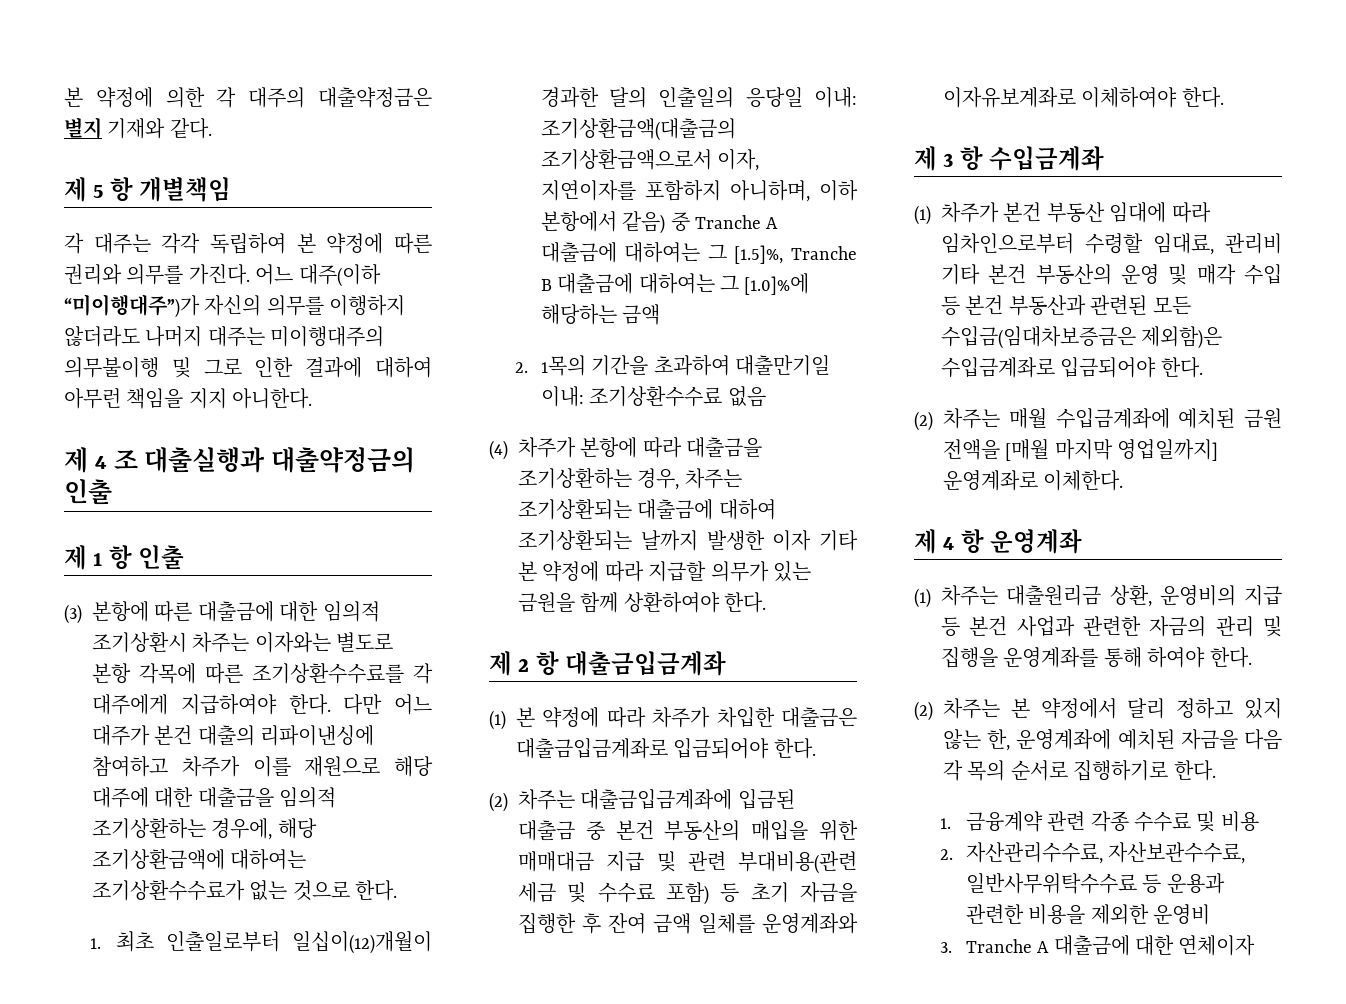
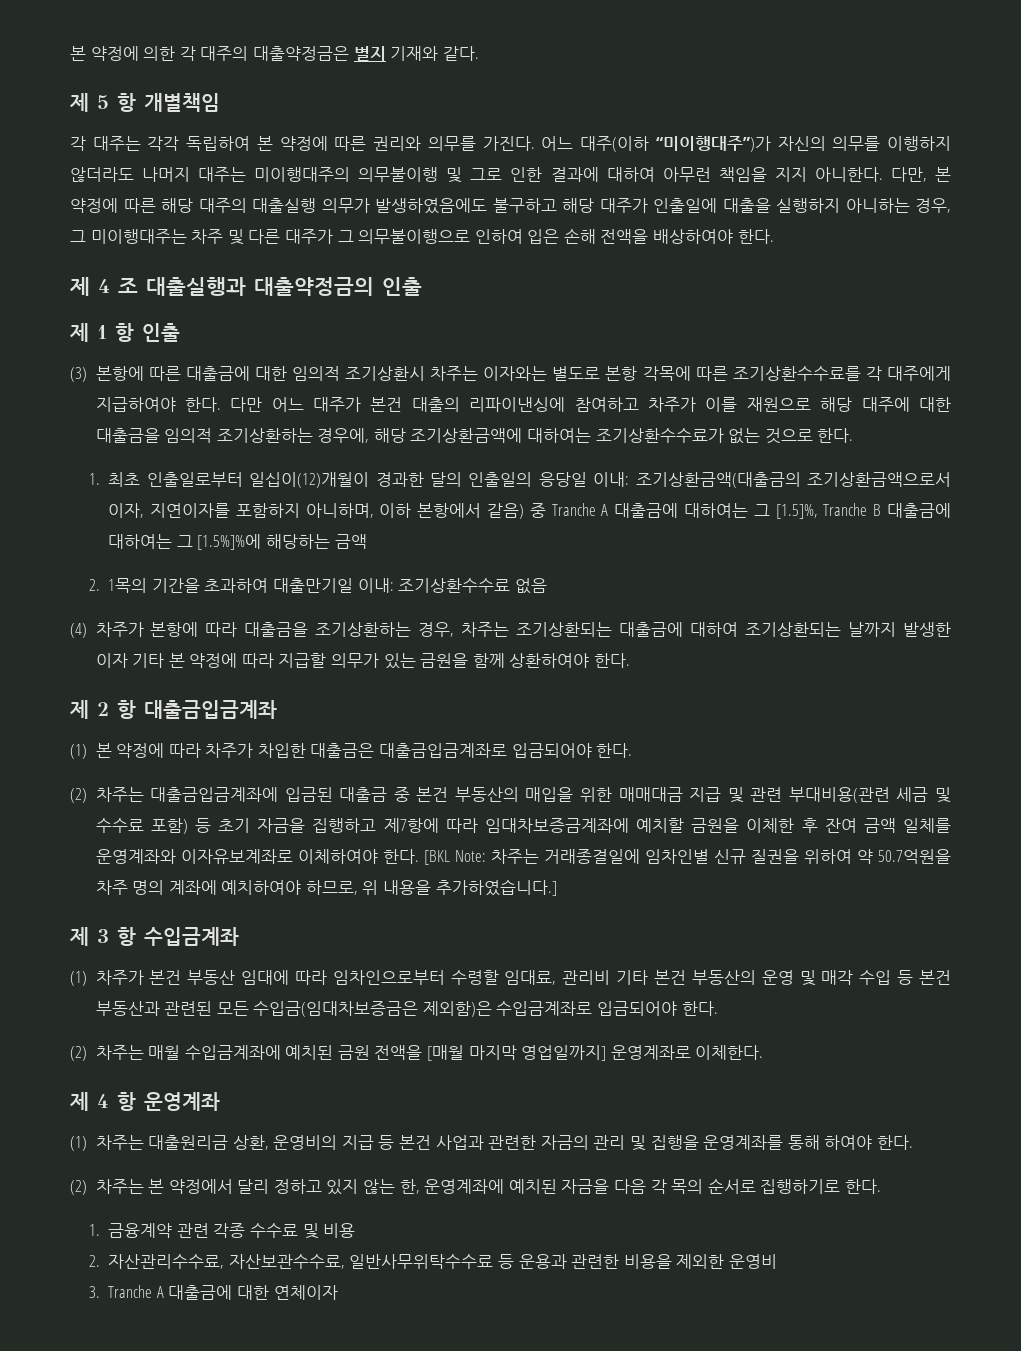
+ 다만, 본 약정에 따른 해당 대주의 대출실행 의무가 발생하였음에도 불구하고 해당 대주가 인출일에 대출을 실행하지 아니하는 경우, 그 미이행대주는 차주 및 다른 대주가 그 의무불이행으로 인하여 입은 손해 전액을 배상하여야 한다.
- 1. 최초 인출일로부터 일십이(12)개월이 경과한 달의 인출일의 응당일 이내: 조기상환금액(대출금의 조기상환금액으로서 이자, 지연이자를 포함하지 아니하며, 이하 본항에서 같음) 중 Tranche A 대출금에 대하여는 그 [1.5]%, Tranche B 대출금에 대하여는 그 [1.0]%에 해당하는 금액
+ 1. 최초 인출일로부터 일십이(12)개월이 경과한 달의 인출일의 응당일 이내: 조기상환금액(대출금의 조기상환금액으로서 이자, 지연이자를 포함하지 아니하며, 이하 본항에서 같음) 중 Tranche A 대출금에 대하여는 그 [1.5]%, Tranche B 대출금에 대하여는 그 [1.5%]%에 해당하는 금액
- (2) 차주는 대출금입금계좌에 입금된 대출금 중 본건 부동산의 매입을 위한 매매대금 지급 및 관련 부대비용(관련 세금 및 수수료 포함) 등 초기 자금을 집행한 후 잔여 금액 일체를 운영계좌와 이자유보계좌로 이체하여야 한다.
+ (2) 차주는 대출금입금계좌에 입금된 대출금 중 본건 부동산의 매입을 위한 매매대금 지급 및 관련 부대비용(관련 세금 및 수수료 포함) 등 초기 자금을 집행하고 제7항에 따라 임대차보증금계좌에 예치할 금원을 이체한 후 잔여 금액 일체를 운영계좌와 이자유보계좌로 이체하여야 한다. [BKL Note: 차주는 거래종결일에 임차인별 신규 질권을 위하여 약 50.7억원을 차주 명의 계좌에 예치하여야 하므로, 위 내용을 추가하였습니다.]

